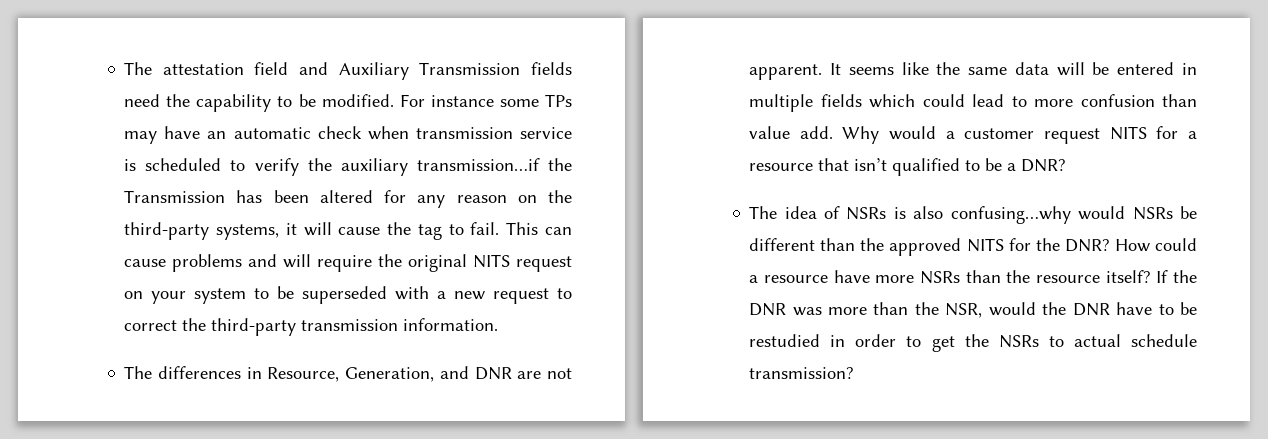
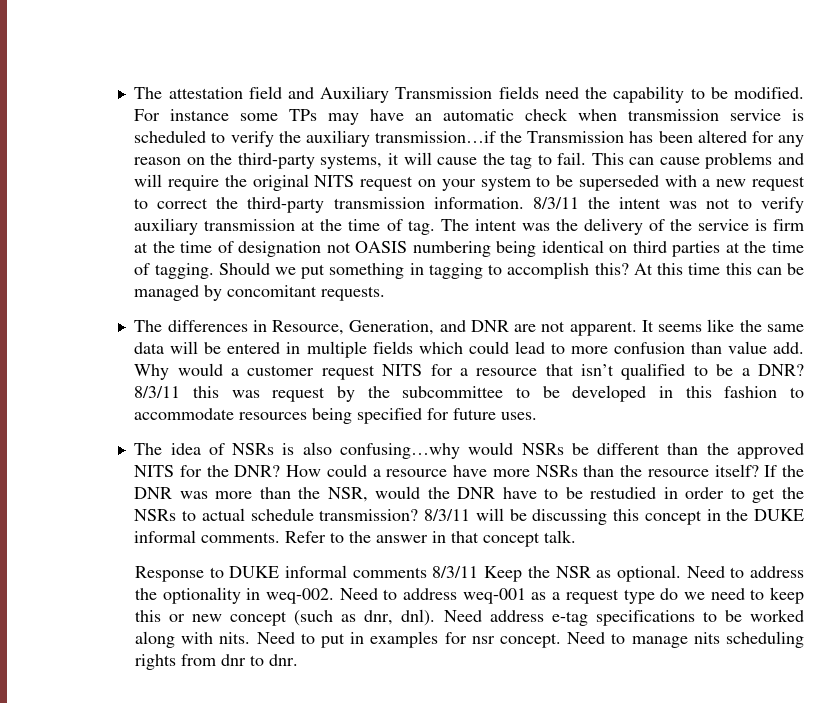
+ 8/3/11 the intent was not to verify auxiliary transmission at the time of tag. The intent was the delivery of the service is firm at the time of designation not OASIS numbering being identical on third parties at the time of tagging. Should we put something in tagging to accomplish this? At this time this can be managed by concomitant requests.
+ 8/3/11 this was request by the subcommittee to be developed in this fashion to accommodate resources being specified for future uses.
+ 8/3/11 will be discussing this concept in the DUKE informal comments. Refer to the answer in that concept talk.
+ Response to DUKE informal comments 8/3/11 Keep the NSR as optional. Need to address the optionality in weq-002. Need to address weq-001 as a request type do we need to keep this or new concept (such as dnr, dnl). Need address e-tag specifications to be worked along with nits. Need to put in examples for nsr concept. Need to manage nits scheduling rights from dnr to dnr.

